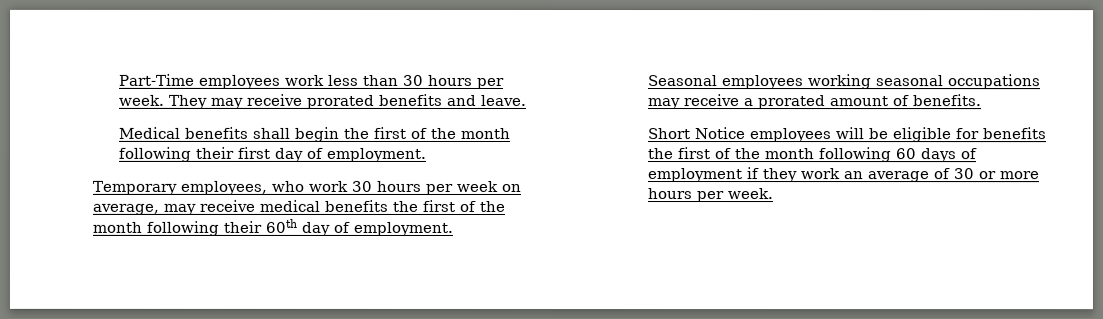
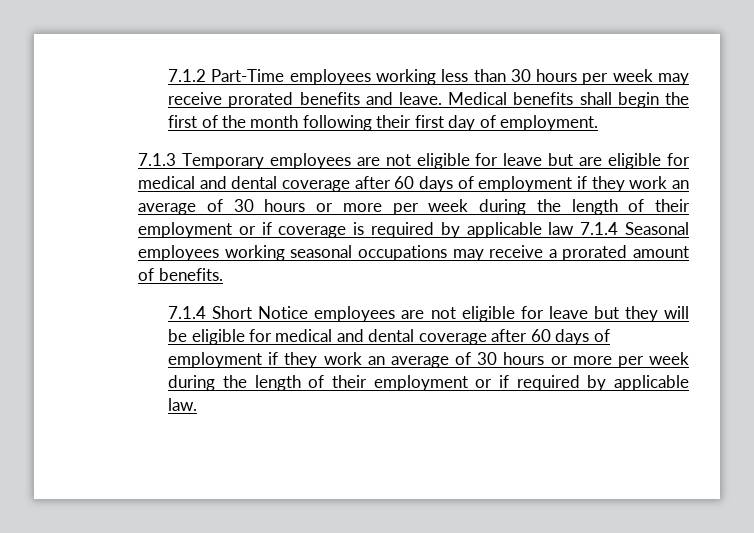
- Part-Time employees work less than 30 hours per week. They may receive prorated benefits and leave.
- Medical benefits shall begin the first of the month following their first day of employment.
+ 7.1.2 Part-Time employees working less than 30 hours per week may receive prorated benefits and leave. Medical benefits shall begin the first of the month following their first day of employment.
- Temporary employees, who work 30 hours per week on average, may receive medical benefits the first of the month following their 60th day of employment.
- Seasonal employees working seasonal occupations may receive a prorated amount of benefits.
+ 7.1.3 Temporary employees are not eligible for leave but are eligible for medical and dental coverage after 60 days of employment if they work an average of 30 hours or more per week during the length of their employment or if coverage is required by applicable law 7.1.4 Seasonal employees working seasonal occupations may receive a prorated amount of benefits.
- Short Notice employees will be eligible for benefits the first of the month following 60 days of employment if they work an average of 30 or more hours per week.
+ 7.1.4 Short Notice employees are not eligible for leave but they will be eligible for medical and dental coverage after 60 days of employment if they work an average of 30 hours or more per week during the length of their employment or if required by applicable law.

